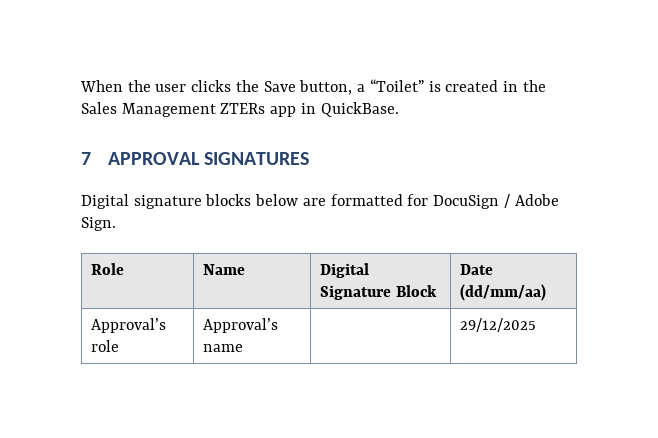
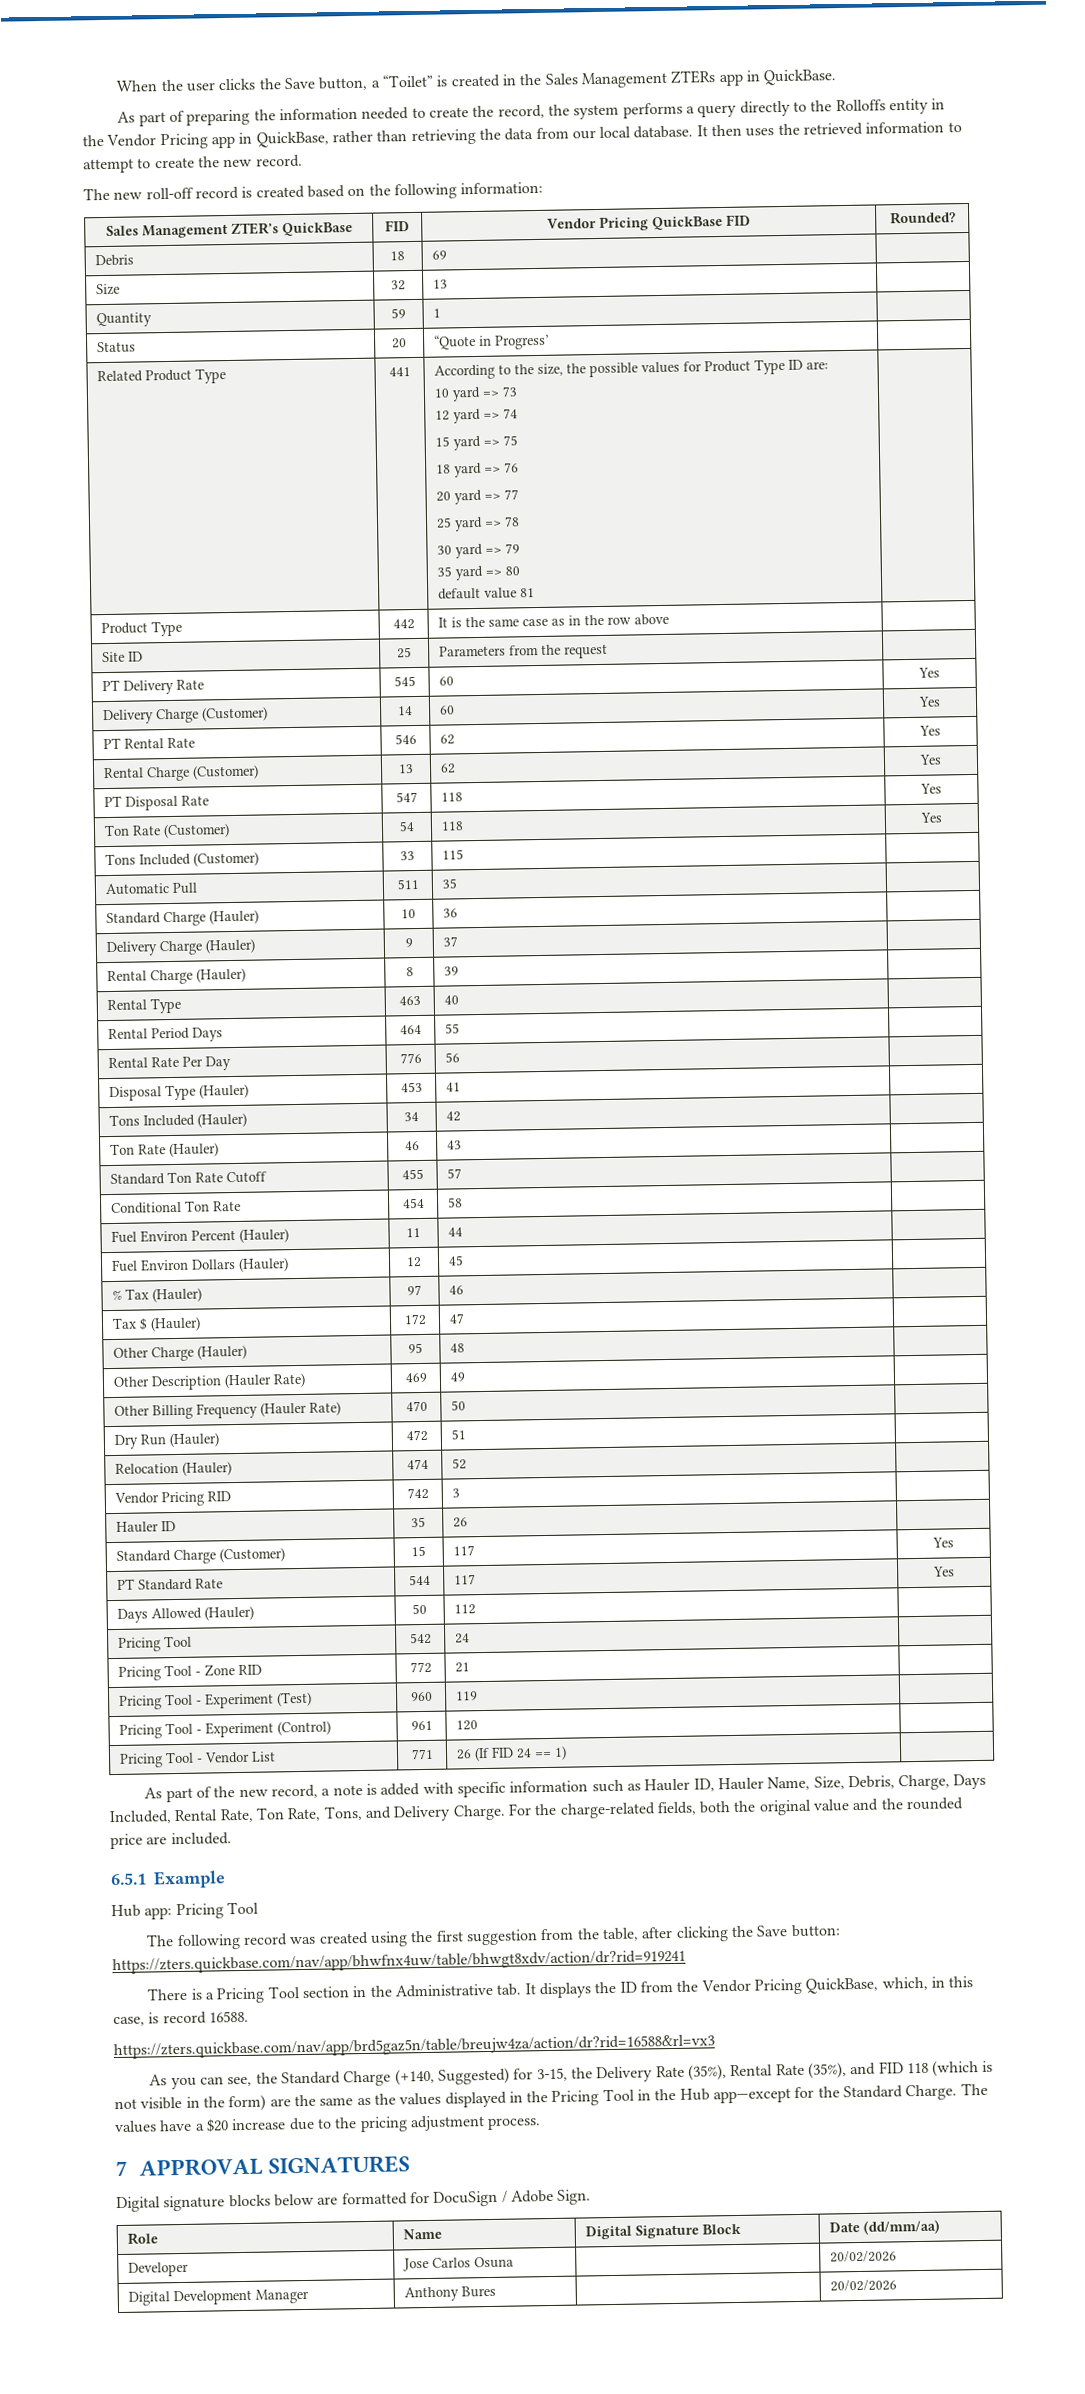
+ As part of preparing the information needed to create the record, the system performs a query directly to the Rolloffs entity in the Vendor Pricing app in QuickBase, rather than retrieving the data from our local database. It then uses the retrieved information to attempt to create the new record.
+ The new roll-off record is created based on the following information:
+ Sales Management ZTER’s QuickBase | FID | Vendor Pricing QuickBase FID | Rounded?
+ Debris | 18 | 69 |
+ Size | 32 | 13 |
+ Quantity | 59 | 1 |
+ Status | 20 | “Quote in Progress’ |
+ Related Product Type | 441 | According to the size, the possible values for Product Type ID are:
+ 10 yard => 73
+ 12 yard => 74
+ 15 yard => 75
+ 18 yard => 76
+ 20 yard => 77
+ 25 yard => 78
+ 30 yard => 79
+ 35 yard => 80
+ default value 81 |
+ Product Type | 442 | It is the same case as in the row above |
+ Site ID | 25 | Parameters from the request |
+ PT Delivery Rate | 545 | 60 | Yes
+ Delivery Charge (Customer) | 14 | 60 | Yes
+ PT Rental Rate | 546 | 62 | Yes
+ Rental Charge (Customer) | 13 | 62 | Yes
+ PT Disposal Rate | 547 | 118 | Yes
+ Ton Rate (Customer) | 54 | 118 | Yes
+ Tons Included (Customer) | 33 | 115 |
+ Automatic Pull | 511 | 35 |
+ Standard Charge (Hauler) | 10 | 36 |
+ Delivery Charge (Hauler) | 9 | 37 |
+ Rental Charge (Hauler) | 8 | 39 |
+ Rental Type | 463 | 40 |
+ Rental Period Days | 464 | 55 |
+ Rental Rate Per Day | 776 | 56 |
+ Disposal Type (Hauler) | 453 | 41 |
+ Tons Included (Hauler) | 34 | 42 |
+ Ton Rate (Hauler) | 46 | 43 |
+ Standard Ton Rate Cutoff | 455 | 57 |
+ Conditional Ton Rate | 454 | 58 |
+ Fuel Environ Percent (Hauler) | 11 | 44 |
+ Fuel Environ Dollars (Hauler) | 12 | 45 |
+ % Tax (Hauler) | 97 | 46 |
+ Tax $ (Hauler) | 172 | 47 |
+ Other Charge (Hauler) | 95 | 48 |
+ Other Description (Hauler Rate) | 469 | 49 |
+ Other Billing Frequency (Hauler Rate) | 470 | 50 |
+ Dry Run (Hauler) | 472 | 51 |
+ Relocation (Hauler) | 474 | 52 |
+ Vendor Pricing RID | 742 | 3 |
+ Hauler ID | 35 | 26 |
+ Standard Charge (Customer) | 15 | 117 | Yes
+ PT Standard Rate | 544 | 117 | Yes
+ Days Allowed (Hauler) | 50 | 112 |
+ Pricing Tool | 542 | 24 |
+ Pricing Tool - Zone RID | 772 | 21 |
+ Pricing Tool - Experiment (Test) | 960 | 119 |
+ Pricing Tool - Experiment (Control) | 961 | 120 |
+ Pricing Tool - Vendor List | 771 | 26 (If FID 24 == 1) |
+ As part of the new record, a note is added with specific information such as Hauler ID, Hauler Name, Size, Debris, Charge, Days Included, Rental Rate, Ton Rate, Tons, and Delivery Charge. For the charge-related fields, both the original value and the rounded price are included.
+ 6.5.1 Example
+ Hub app: Pricing Tool
+ The following record was created using the first suggestion from the table, after clicking the Save button: https://zters.quickbase.com/nav/app/bhwfnx4uw/table/bhwgt8xdv/action/dr?rid=919241
+ There is a Pricing Tool section in the Administrative tab. It displays the ID from the Vendor Pricing QuickBase, which, in this case, is record 16588.
+ https://zters.quickbase.com/nav/app/brd5gaz5n/table/breujw4za/action/dr?rid=16588&rl=vx3
+ As you can see, the Standard Charge (+140, Suggested) for 3-15, the Delivery Rate (35%), Rental Rate (35%), and FID 118 (which is not visible in the form) are the same as the values displayed in the Pricing Tool in the Hub app—except for the Standard Charge. The values have a $20 increase due to the pricing adjustment process.
- Approval’s role | Approval’s name | | 29/12/2025
+ Developer | Jose Carlos Osuna | | 20/02/2026
+ Digital Development Manager | Anthony Bures | | 20/02/2026

